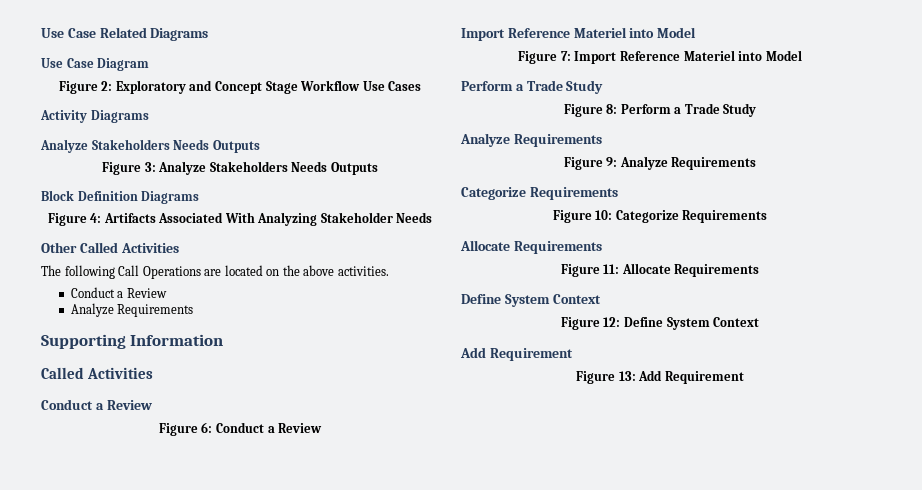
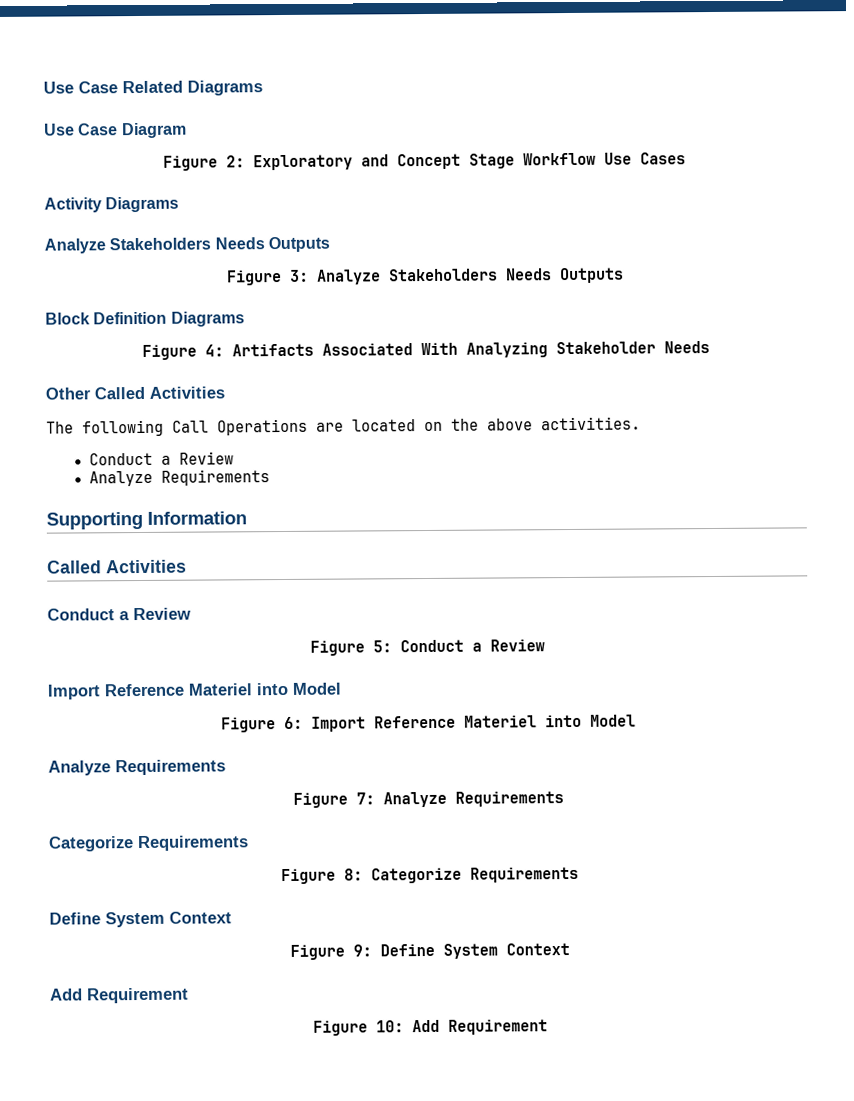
- Figure 6: Conduct a Review
+ Figure 5: Conduct a Review
- Figure 7: Import Reference Materiel into Model
- Perform a Trade Study
- Figure 8: Perform a Trade Study
+ Figure 6: Import Reference Materiel into Model
- Figure 9: Analyze Requirements
+ Figure 7: Analyze Requirements
- Figure 10: Categorize Requirements
- Allocate Requirements
- Figure 11: Allocate Requirements
+ Figure 8: Categorize Requirements
- Figure 12: Define System Context
+ Figure 9: Define System Context
- Figure 13: Add Requirement
+ Figure 10: Add Requirement

